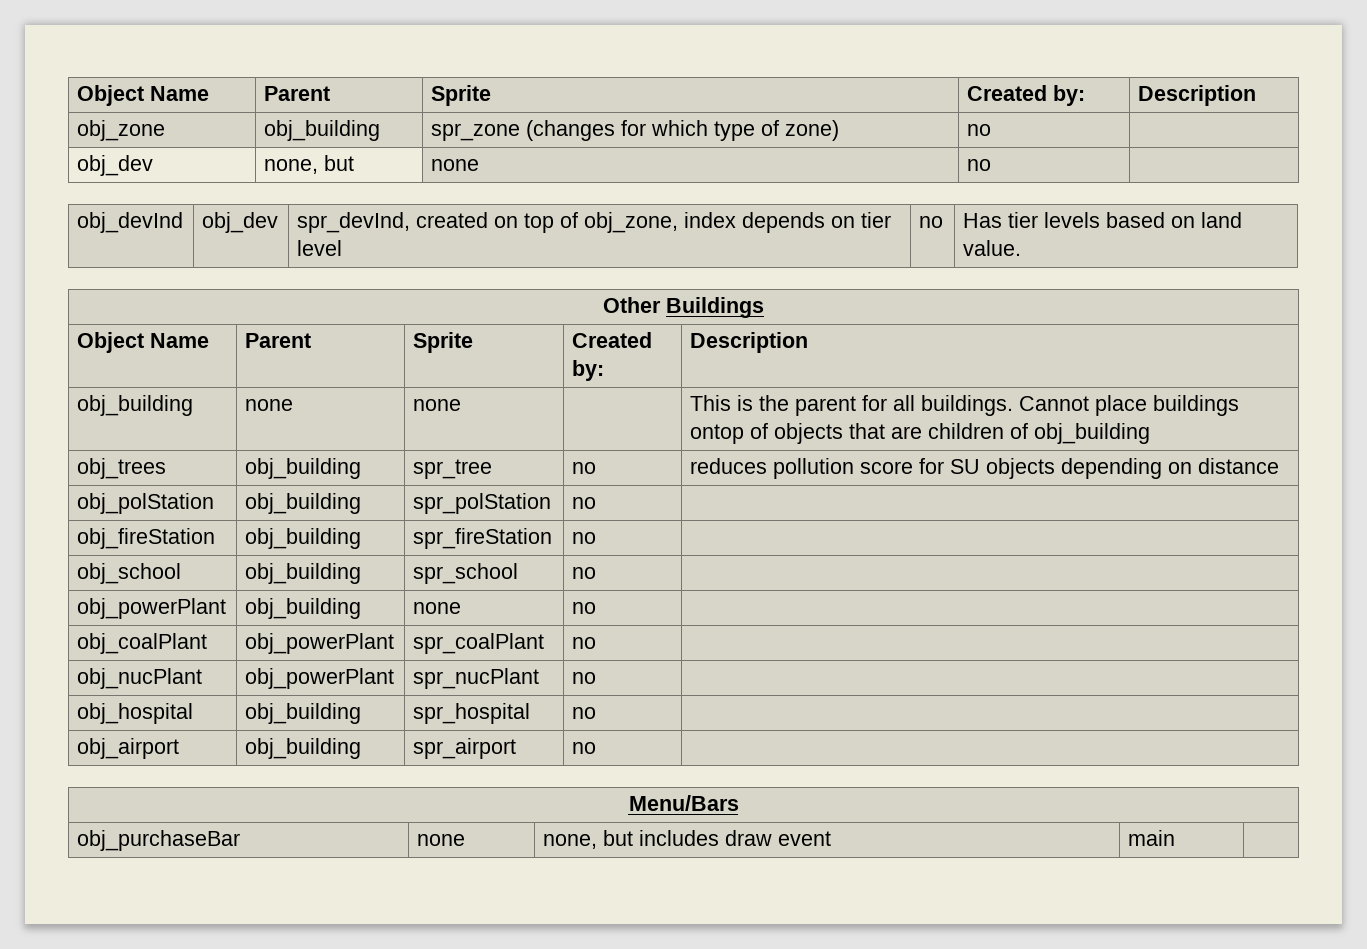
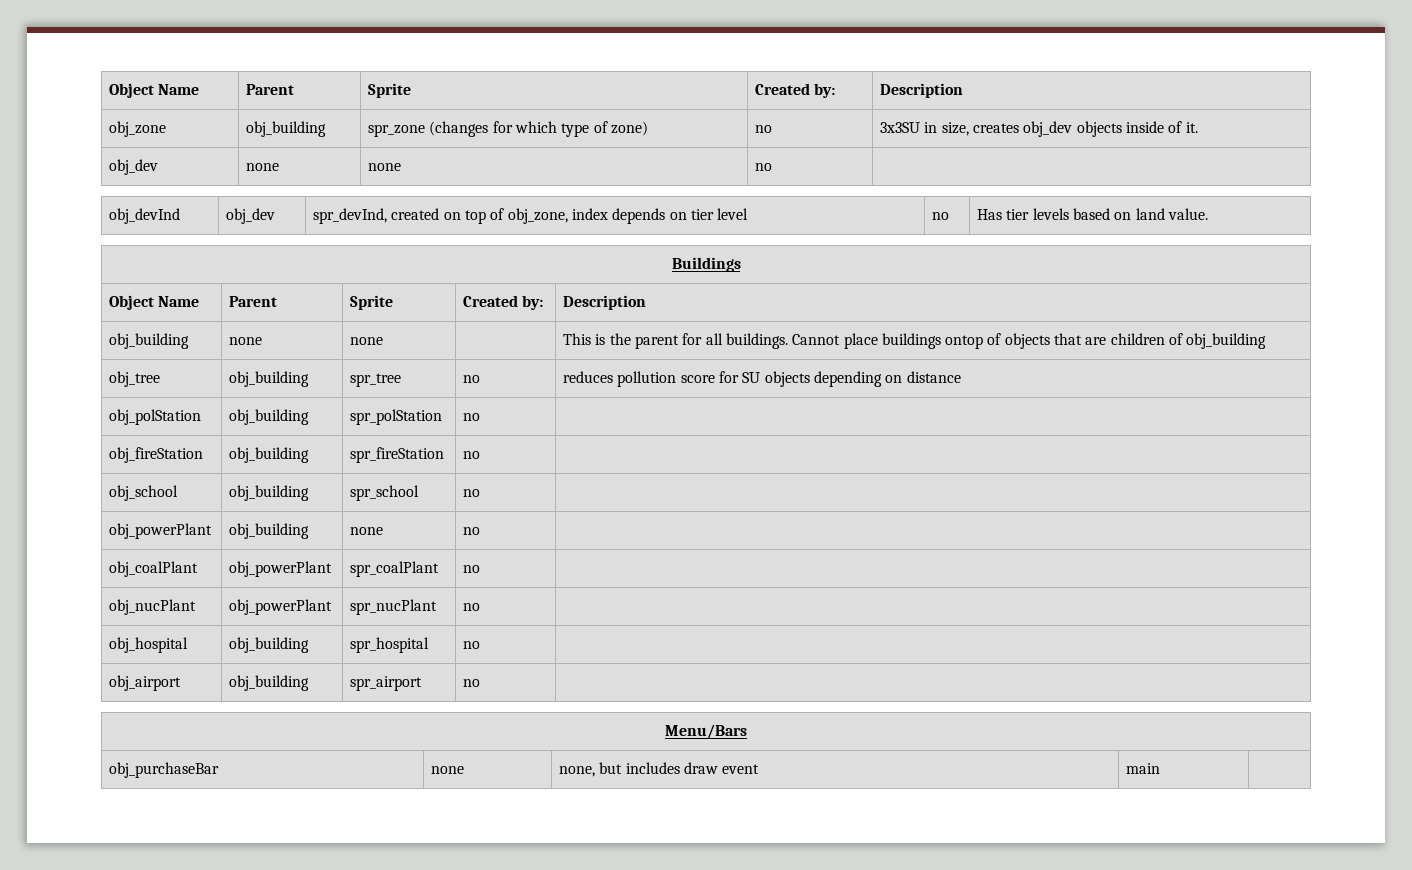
- obj_zone | obj_building | spr_zone (changes for which type of zone) | no |
- obj_dev | none, but | none | no |
+ obj_zone | obj_building | spr_zone (changes for which type of zone) | no | 3x3SU in size, creates obj_dev objects inside of it.
+ obj_dev | none | none | no |
- Other Buildings
+ Buildings
- obj_trees | obj_building | spr_tree | no | reduces pollution score for SU objects depending on distance
+ obj_tree | obj_building | spr_tree | no | reduces pollution score for SU objects depending on distance

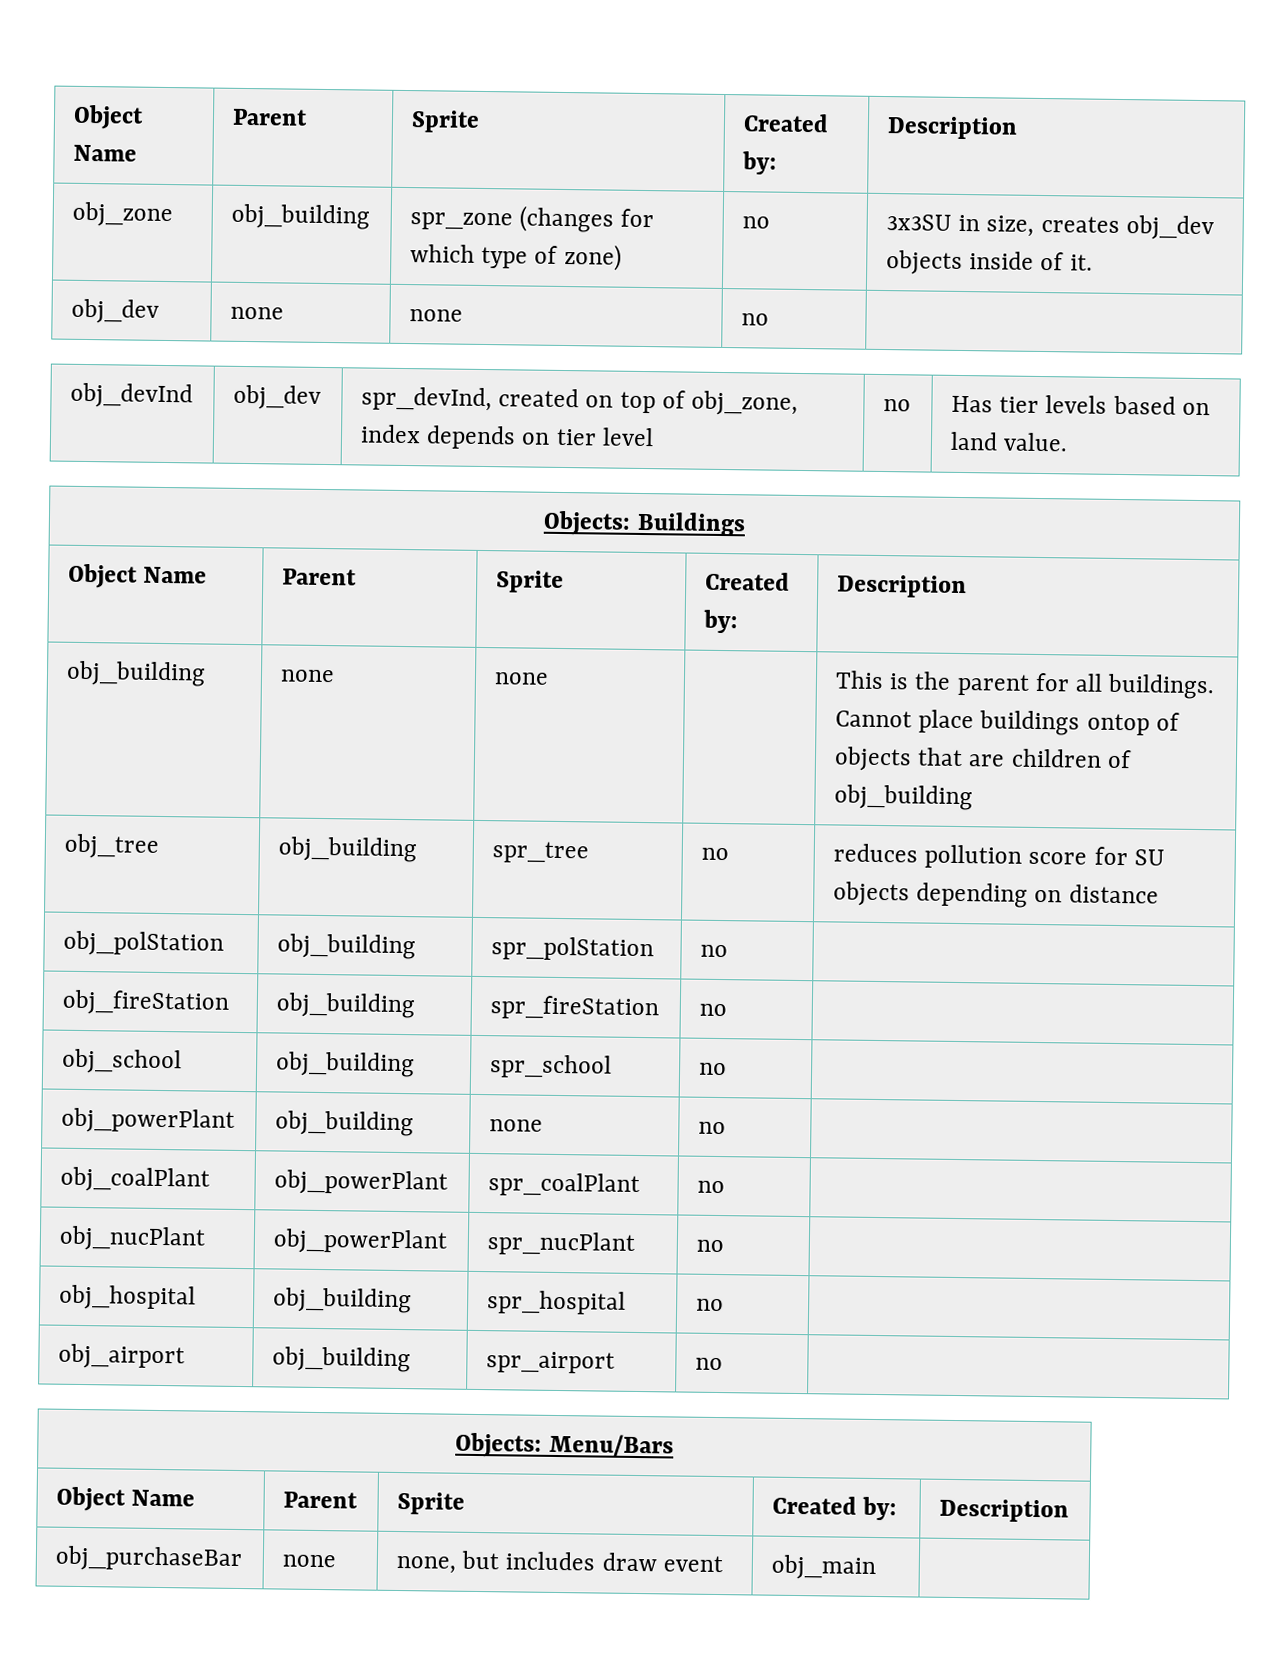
- Buildings
+ Objects: Buildings
- Menu/Bars
+ Objects: Menu/Bars
+ Object Name | Parent | Sprite | Created by: | Description
- obj_purchaseBar | none | none, but includes draw event | main |
+ obj_purchaseBar | none | none, but includes draw event | obj_main |

